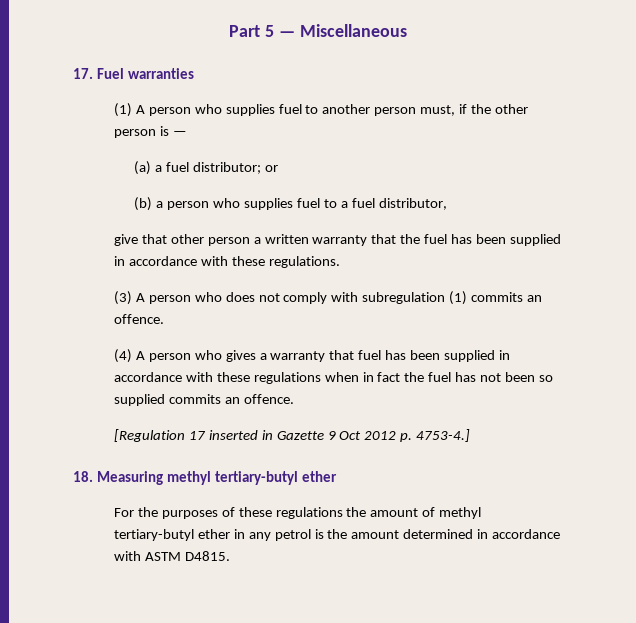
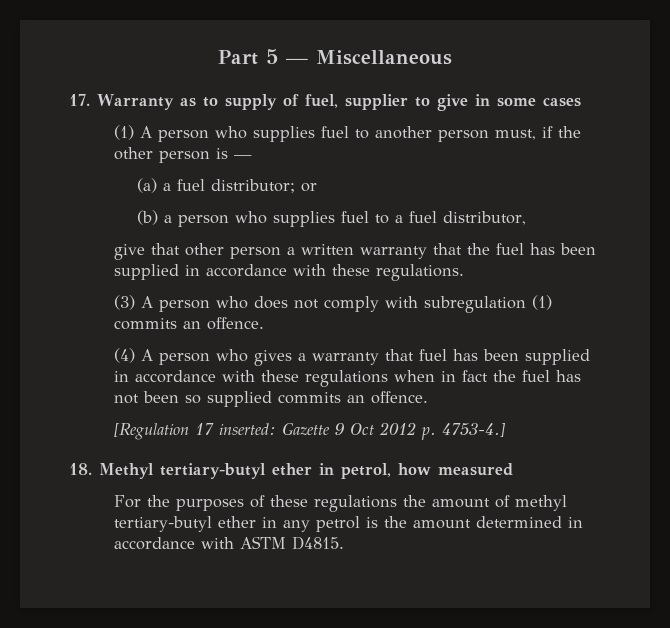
- 17. Fuel warranties
+ 17. Warranty as to supply of fuel, supplier to give in some cases
- [Regulation 17 inserted in Gazette 9 Oct 2012 p. 4753-4.]
+ [Regulation 17 inserted: Gazette 9 Oct 2012 p. 4753-4.]
- 18. Measuring methyl tertiary-butyl ether
+ 18. Methyl tertiary-butyl ether in petrol, how measured

